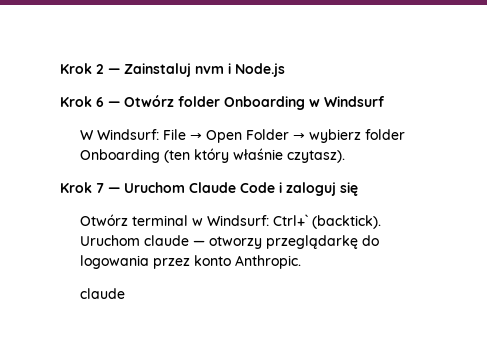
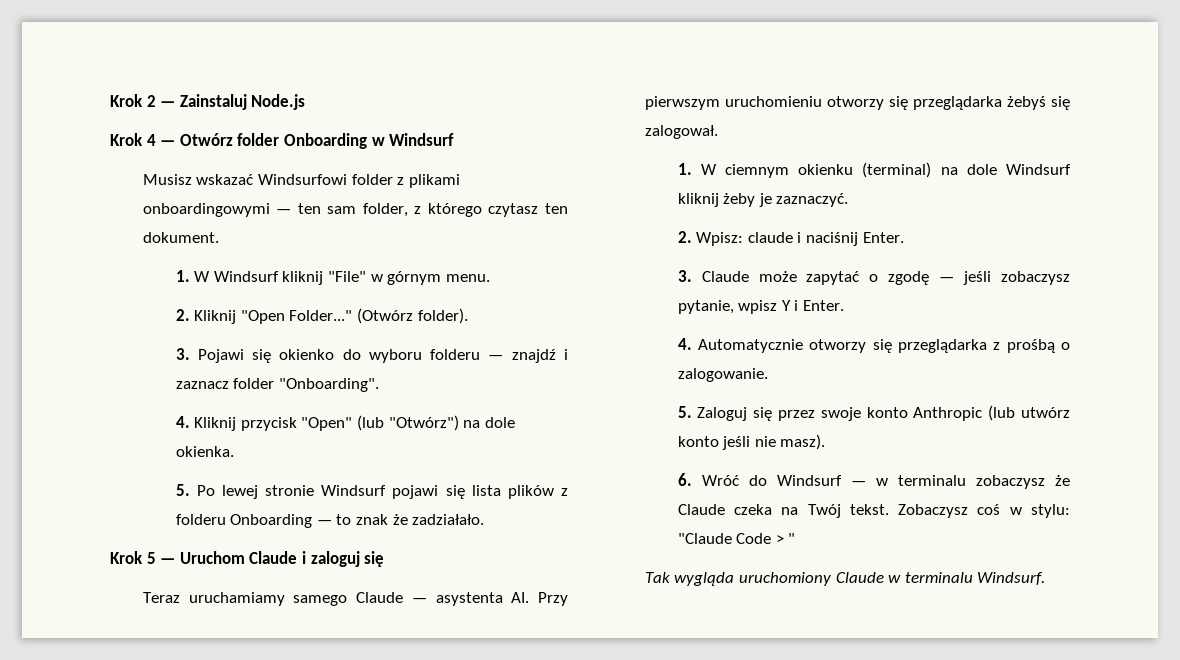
- Krok 2 — Zainstaluj nvm i Node.js
+ Krok 2 — Zainstaluj Node.js
- Krok 6 — Otwórz folder Onboarding w Windsurf
+ Krok 4 — Otwórz folder Onboarding w Windsurf
- W Windsurf: File → Open Folder → wybierz folder Onboarding (ten który właśnie czytasz).
- Krok 7 — Uruchom Claude Code i zaloguj się
+ Musisz wskazać Windsurfowi folder z plikami onboardingowymi — ten sam folder, z którego czytasz ten dokument.
+ 1. W Windsurf kliknij "File" w górnym menu.
+ 2. Kliknij "Open Folder..." (Otwórz folder).
+ 3. Pojawi się okienko do wyboru folderu — znajdź i zaznacz folder "Onboarding".
+ 4. Kliknij przycisk "Open" (lub "Otwórz") na dole okienka.
+ 5. Po lewej stronie Windsurf pojawi się lista plików z folderu Onboarding — to znak że zadziałało.
+ Krok 5 — Uruchom Claude i zaloguj się
- Otwórz terminal w Windsurf: Ctrl+` (backtick). Uruchom claude — otworzy przeglądarkę do logowania przez konto Anthropic.
- claude
+ Teraz uruchamiamy samego Claude — asystenta AI. Przy pierwszym uruchomieniu otworzy się przeglądarka żebyś się zalogował.
+ 1. W ciemnym okienku (terminal) na dole Windsurf kliknij żeby je zaznaczyć.
+ 2. Wpisz: claude i naciśnij Enter.
+ 3. Claude może zapytać o zgodę — jeśli zobaczysz pytanie, wpisz Y i Enter.
+ 4. Automatycznie otworzy się przeglądarka z prośbą o zalogowanie.
+ 5. Zaloguj się przez swoje konto Anthropic (lub utwórz konto jeśli nie masz).
+ 6. Wróć do Windsurf — w terminalu zobaczysz że Claude czeka na Twój tekst. Zobaczysz coś w stylu: "Claude Code > "
+ Tak wygląda uruchomiony Claude w terminalu Windsurf.

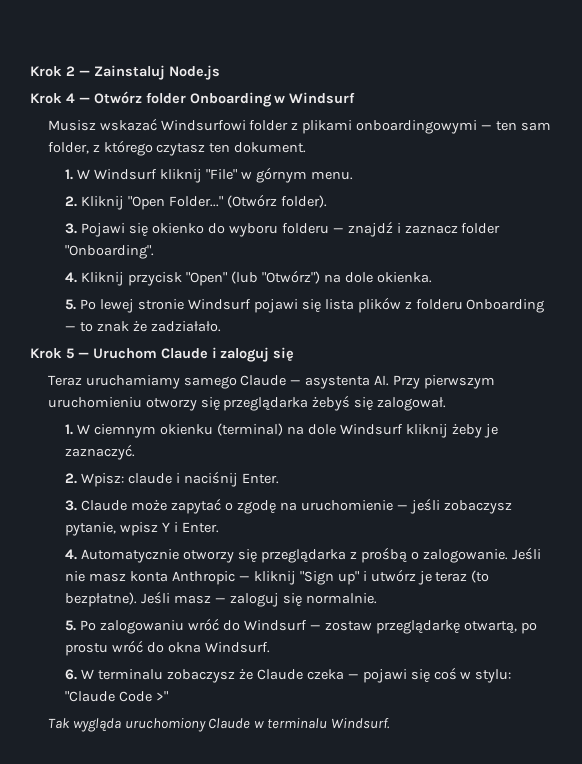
- 3. Claude może zapytać o zgodę — jeśli zobaczysz pytanie, wpisz Y i Enter.
+ 3. Claude może zapytać o zgodę na uruchomienie — jeśli zobaczysz pytanie, wpisz Y i Enter.
- 4. Automatycznie otworzy się przeglądarka z prośbą o zalogowanie.
- 5. Zaloguj się przez swoje konto Anthropic (lub utwórz konto jeśli nie masz).
- 6. Wróć do Windsurf — w terminalu zobaczysz że Claude czeka na Twój tekst. Zobaczysz coś w stylu: "Claude Code > "
+ 4. Automatycznie otworzy się przeglądarka z prośbą o zalogowanie. Jeśli nie masz konta Anthropic — kliknij "Sign up" i utwórz je teraz (to bezpłatne). Jeśli masz — zaloguj się normalnie.
+ 5. Po zalogowaniu wróć do Windsurf — zostaw przeglądarkę otwartą, po prostu wróć do okna Windsurf.
+ 6. W terminalu zobaczysz że Claude czeka — pojawi się coś w stylu: "Claude Code >"

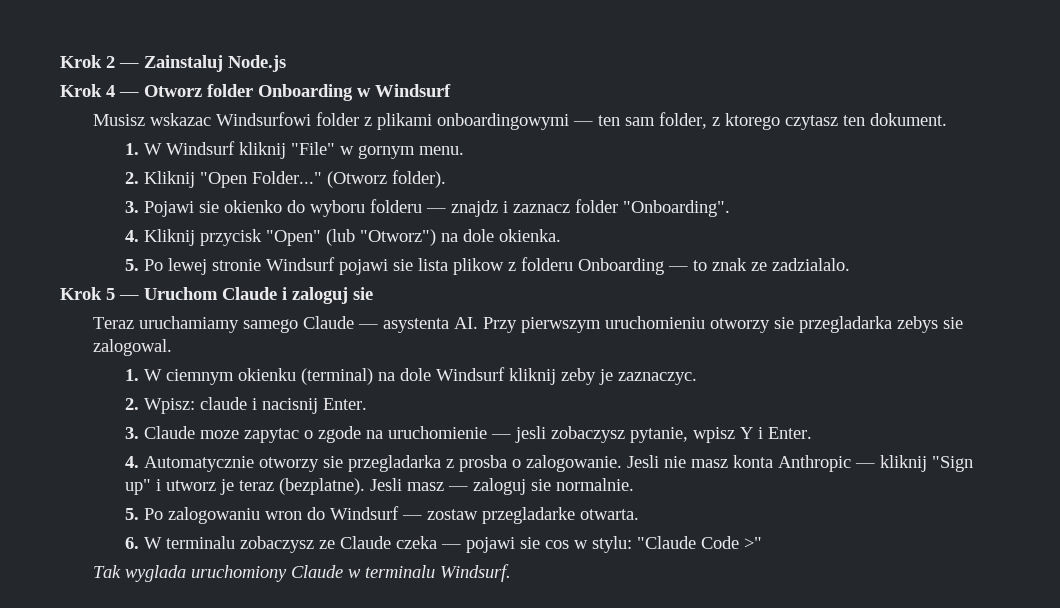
- Krok 4 — Otwórz folder Onboarding w Windsurf
+ Krok 4 — Otworz folder Onboarding w Windsurf
- Musisz wskazać Windsurfowi folder z plikami onboardingowymi — ten sam folder, z którego czytasz ten dokument.
+ Musisz wskazac Windsurfowi folder z plikami onboardingowymi — ten sam folder, z ktorego czytasz ten dokument.
- 1. W Windsurf kliknij "File" w górnym menu.
+ 1. W Windsurf kliknij "File" w gornym menu.
- (Otwórz folder).
+ (Otworz folder).
- 3. Pojawi się okienko do wyboru folderu — znajdź i zaznacz folder "Onboarding".
+ 3. Pojawi sie okienko do wyboru folderu — znajdz i zaznacz folder "Onboarding".
- 4. Kliknij przycisk "Open" (lub "Otwórz") na dole okienka.
+ 4. Kliknij przycisk "Open" (lub "Otworz") na dole okienka.
- 5. Po lewej stronie Windsurf pojawi się lista plików z folderu Onboarding — to znak że zadziałało.
+ 5. Po lewej stronie Windsurf pojawi sie lista plikow z folderu Onboarding — to znak ze zadzialalo.
- Krok 5 — Uruchom Claude i zaloguj się
+ Krok 5 — Uruchom Claude i zaloguj sie
- Teraz uruchamiamy samego Claude — asystenta AI. Przy pierwszym uruchomieniu otworzy się przeglądarka żebyś się zalogował.
+ Teraz uruchamiamy samego Claude — asystenta AI. Przy pierwszym uruchomieniu otworzy sie przegladarka zebys sie zalogowal.
- 1. W ciemnym okienku (terminal) na dole Windsurf kliknij żeby je zaznaczyć.
+ 1. W ciemnym okienku (terminal) na dole Windsurf kliknij zeby je zaznaczyc.
- 2. Wpisz: claude i naciśnij Enter.
+ 2. Wpisz: claude i nacisnij Enter.
- 3. Claude może zapytać o zgodę na uruchomienie — jeśli zobaczysz pytanie, wpisz Y i Enter.
+ 3. Claude moze zapytac o zgode na uruchomienie — jesli zobaczysz pytanie, wpisz Y i Enter.
- 4. Automatycznie otworzy się przeglądarka z prośbą o zalogowanie.
+ 4. Automatycznie otworzy sie przegladarka z prosba o zalogowanie.
- Jeśli nie masz konta Anthropic — kliknij "Sign up" i utwórz je teraz (to bezpłatne). Jeśli masz — zaloguj się normalnie.
+ Jesli nie masz konta Anthropic — kliknij "Sign up" i utworz je teraz (bezplatne). Jesli masz — zaloguj sie normalnie.
- 5. Po zalogowaniu wróć do Windsurf — zostaw przeglądarkę otwartą, po prostu wróć do okna Windsurf.
+ 5. Po zalogowaniu wron do Windsurf — zostaw przegladarke otwarta.
- 6. W terminalu zobaczysz że Claude czeka — pojawi się coś w stylu: "Claude Code >"
+ 6. W terminalu zobaczysz ze Claude czeka — pojawi sie cos w stylu: "Claude Code >"
- Tak wygląda uruchomiony Claude w terminalu Windsurf.
+ Tak wyglada uruchomiony Claude w terminalu Windsurf.

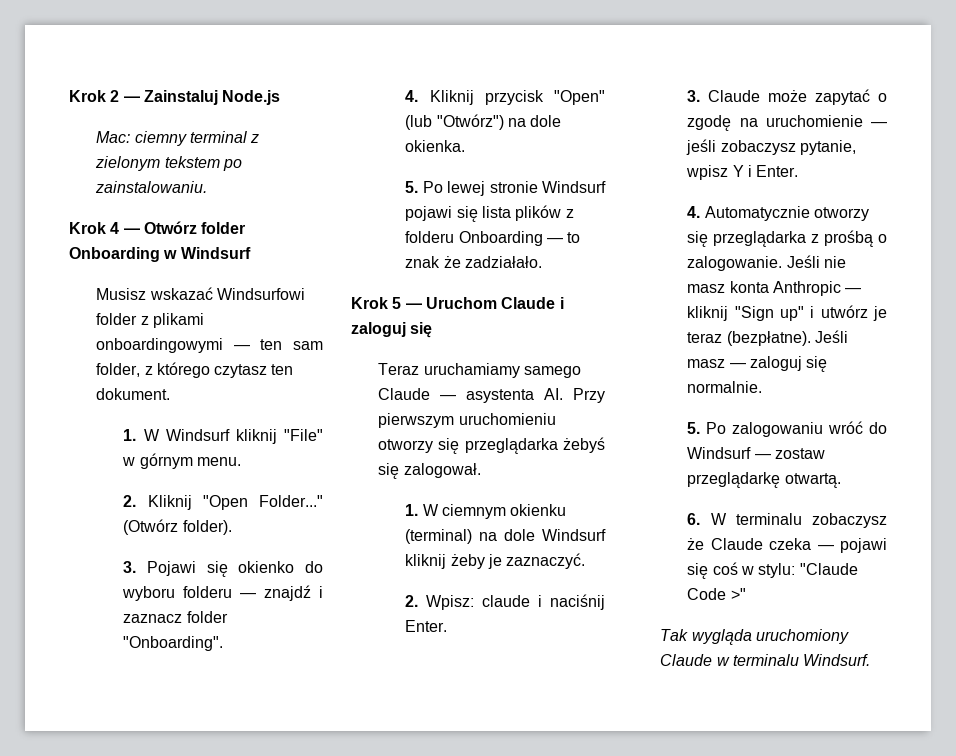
+ Mac: ciemny terminal z zielonym tekstem po zainstalowaniu.
- Krok 4 — Otworz folder Onboarding w Windsurf
+ Krok 4 — Otwórz folder Onboarding w Windsurf
- Musisz wskazac Windsurfowi folder z plikami onboardingowymi — ten sam folder, z ktorego czytasz ten dokument.
+ Musisz wskazać Windsurfowi folder z plikami onboardingowymi — ten sam folder, z którego czytasz ten dokument.
- 1. W Windsurf kliknij "File" w gornym menu.
+ 1. W Windsurf kliknij "File" w górnym menu.
- (Otworz folder).
+ (Otwórz folder).
- 3. Pojawi sie okienko do wyboru folderu — znajdz i zaznacz folder "Onboarding".
+ 3. Pojawi się okienko do wyboru folderu — znajdź i zaznacz folder "Onboarding".
- 4. Kliknij przycisk "Open" (lub "Otworz") na dole okienka.
+ 4. Kliknij przycisk "Open" (lub "Otwórz") na dole okienka.
- 5. Po lewej stronie Windsurf pojawi sie lista plikow z folderu Onboarding — to znak ze zadzialalo.
+ 5. Po lewej stronie Windsurf pojawi się lista plików z folderu Onboarding — to znak że zadziałało.
- Krok 5 — Uruchom Claude i zaloguj sie
+ Krok 5 — Uruchom Claude i zaloguj się
- Teraz uruchamiamy samego Claude — asystenta AI. Przy pierwszym uruchomieniu otworzy sie przegladarka zebys sie zalogowal.
+ Teraz uruchamiamy samego Claude — asystenta AI. Przy pierwszym uruchomieniu otworzy się przeglądarka żebyś się zalogował.
- 1. W ciemnym okienku (terminal) na dole Windsurf kliknij zeby je zaznaczyc.
+ 1. W ciemnym okienku (terminal) na dole Windsurf kliknij żeby je zaznaczyć.
- 2. Wpisz: claude i nacisnij Enter.
+ 2. Wpisz: claude i naciśnij Enter.
- 3. Claude moze zapytac o zgode na uruchomienie — jesli zobaczysz pytanie, wpisz Y i Enter.
+ 3. Claude może zapytać o zgodę na uruchomienie — jeśli zobaczysz pytanie, wpisz Y i Enter.
- 4. Automatycznie otworzy sie przegladarka z prosba o zalogowanie.
+ 4. Automatycznie otworzy się przeglądarka z prośbą o zalogowanie.
- Jesli nie masz konta Anthropic — kliknij "Sign up" i utworz je teraz (bezplatne). Jesli masz — zaloguj sie normalnie.
+ Jeśli nie masz konta Anthropic — kliknij "Sign up" i utwórz je teraz (bezpłatne). Jeśli masz — zaloguj się normalnie.
- 5. Po zalogowaniu wron do Windsurf — zostaw przegladarke otwarta.
+ 5. Po zalogowaniu wróć do Windsurf — zostaw przeglądarkę otwartą.
- 6. W terminalu zobaczysz ze Claude czeka — pojawi sie cos w stylu: "Claude Code >"
+ 6. W terminalu zobaczysz że Claude czeka — pojawi się coś w stylu: "Claude Code >"
- Tak wyglada uruchomiony Claude w terminalu Windsurf.
+ Tak wygląda uruchomiony Claude w terminalu Windsurf.

